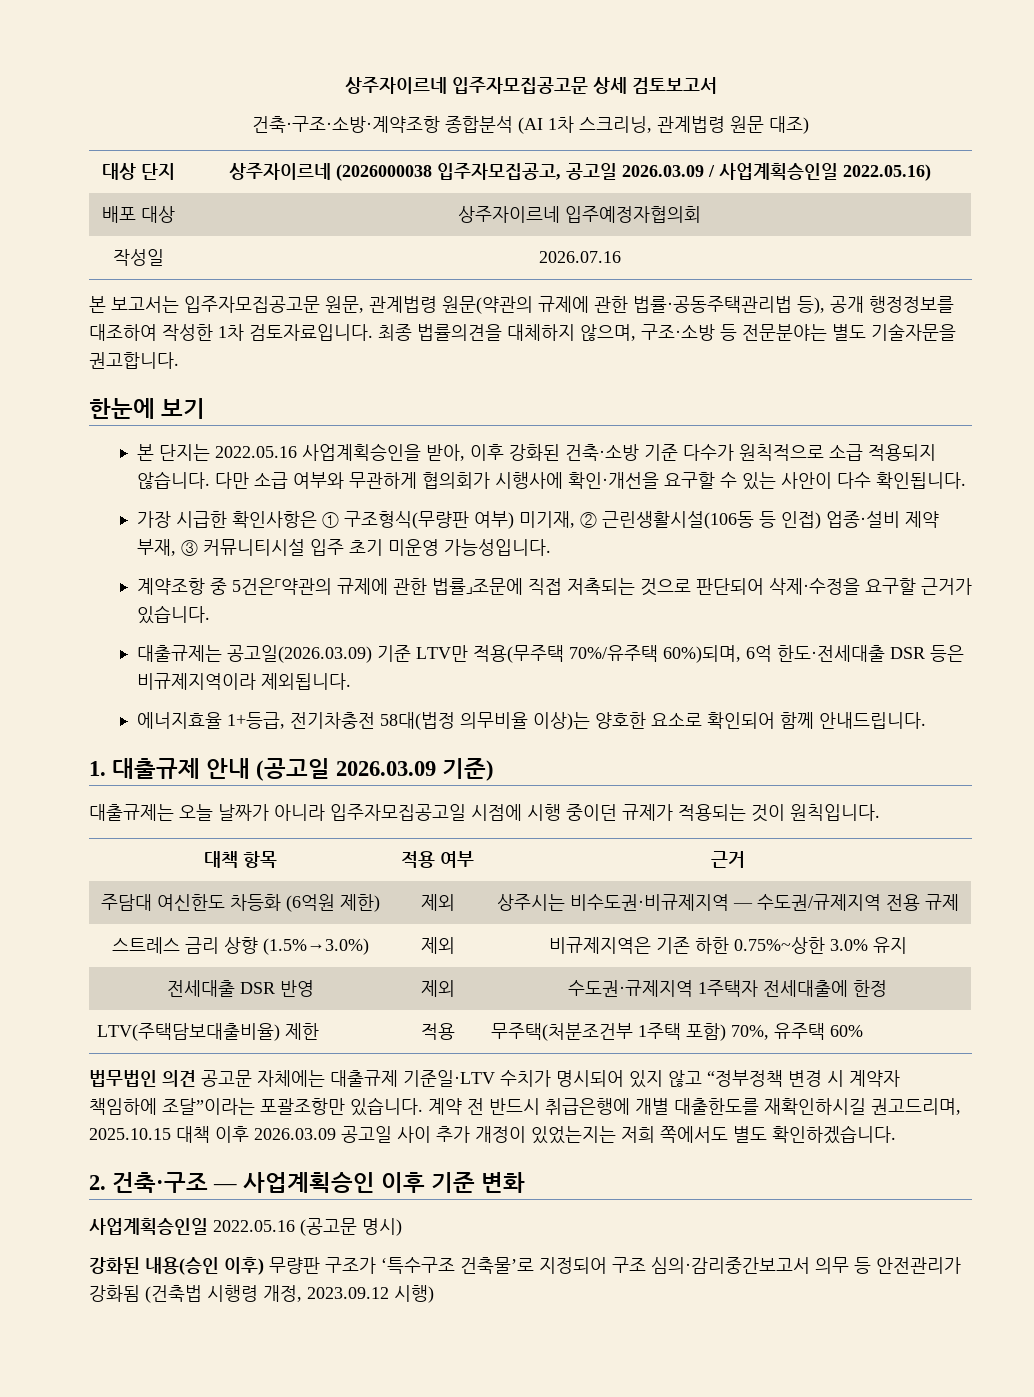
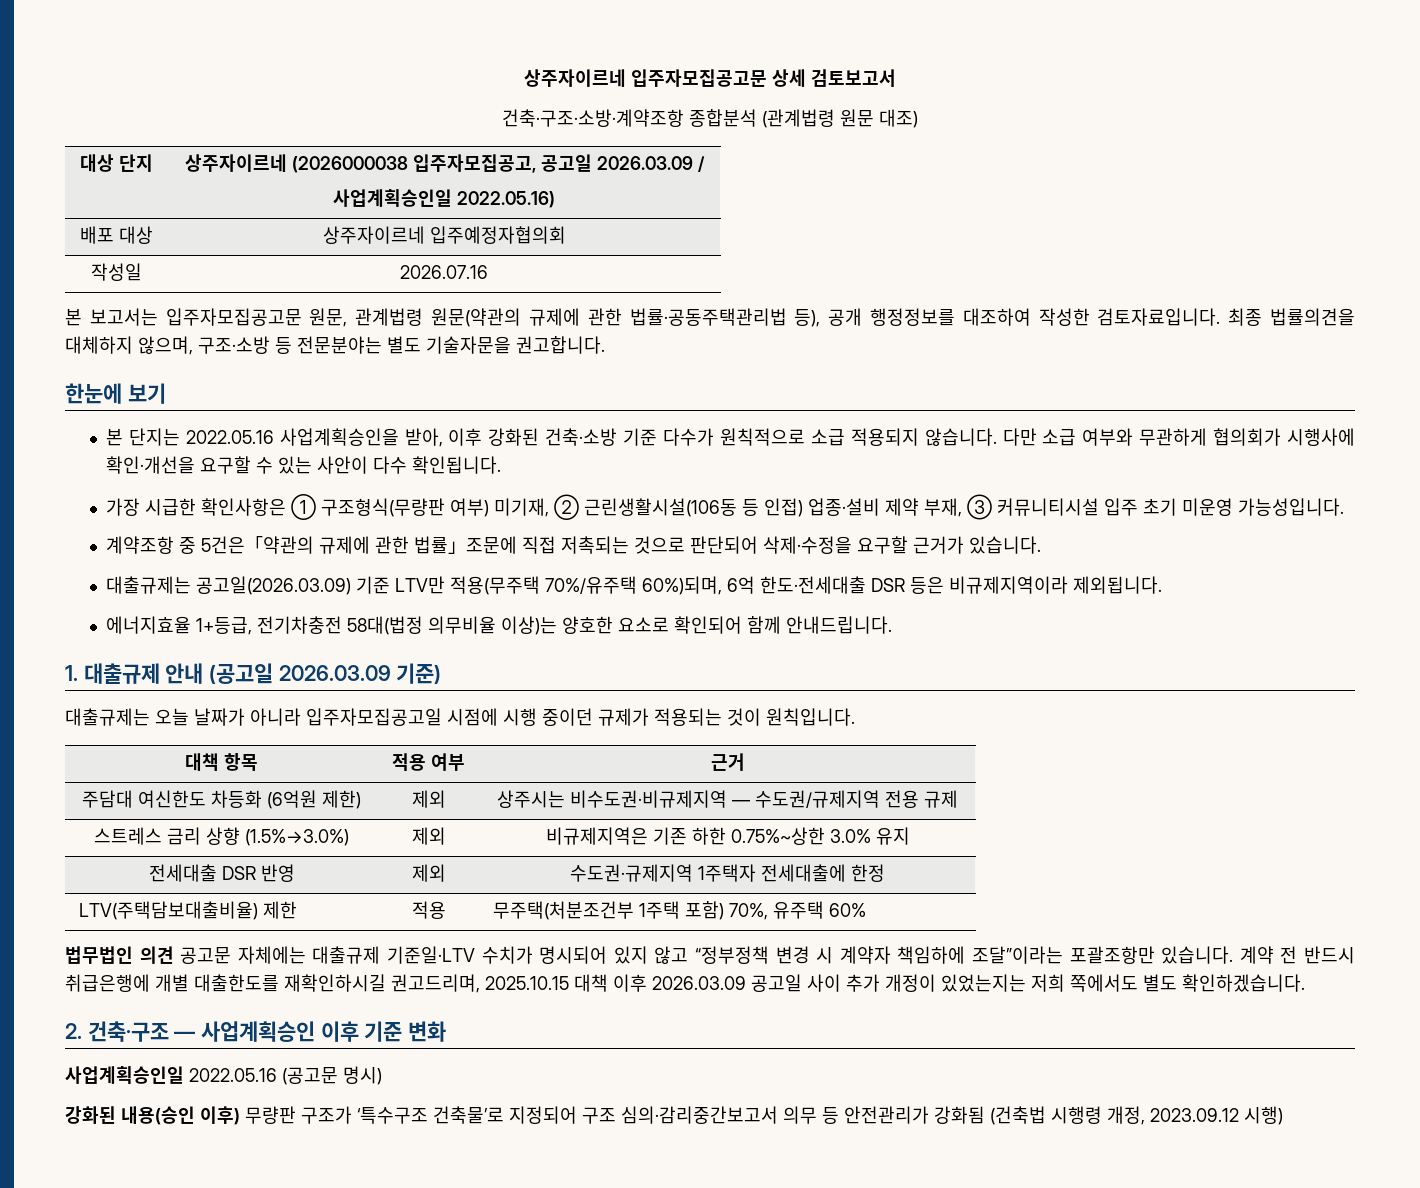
- 건축·구조·소방·계약조항 종합분석 (AI 1차 스크리닝, 관계법령 원문 대조)
+ 건축·구조·소방·계약조항 종합분석 (관계법령 원문 대조)
- 대상 단지 | 상주자이르네 (2026000038 입주자모집공고, 공고일 2026.03.09 / 사업계획승인일 2022.05.16)
+ 대상 단지 | 상주자이르네 (2026000038 입주자모집공고, 공고일 2026.03.09 /
+ 사업계획승인일 2022.05.16)
- 본 보고서는 입주자모집공고문 원문, 관계법령 원문(약관의 규제에 관한 법률·공동주택관리법 등), 공개 행정정보를 대조하여 작성한 1차 검토자료입니다.
+ 본 보고서는 입주자모집공고문 원문, 관계법령 원문(약관의 규제에 관한 법률·공동주택관리법 등), 공개 행정정보를 대조하여 작성한 검토자료입니다.

